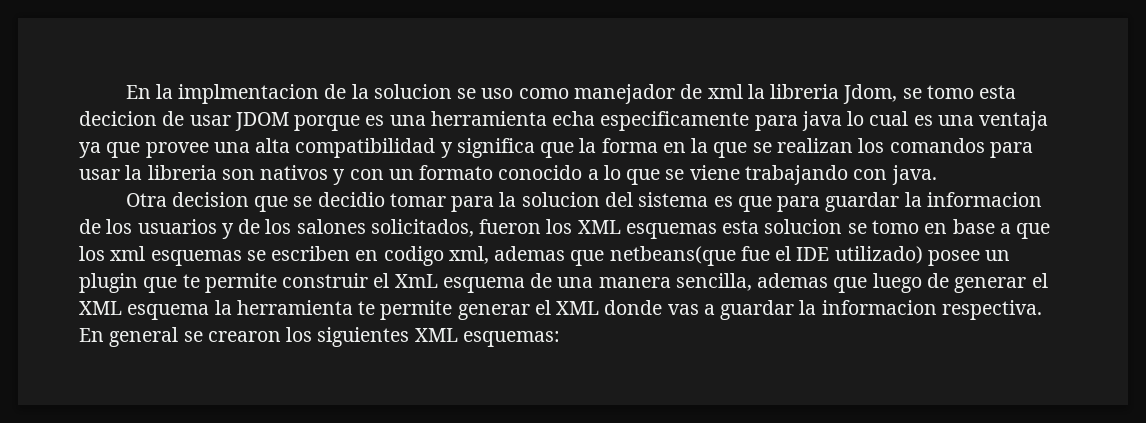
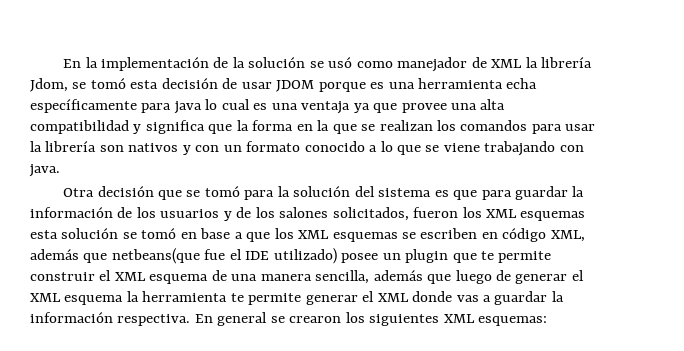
- En la implmentacion de la solucion se uso como manejador de xml la libreria Jdom, se tomo esta decicion de usar JDOM porque es una herramienta echa especificamente para java lo cual es una ventaja ya que provee una alta compatibilidad y significa que la forma en la que se realizan los comandos para usar la libreria son nativos y con un formato conocido a lo que se viene trabajando con java.
+ En la implementación de la solución se usó como manejador de XML la librería Jdom, se tomó esta decisión de usar JDOM porque es una herramienta echa específicamente para java lo cual es una ventaja ya que provee una alta compatibilidad y significa que la forma en la que se realizan los comandos para usar la librería son nativos y con un formato conocido a lo que se viene trabajando con java.
- Otra decision que se decidio tomar para la solucion del sistema es que para guardar la informacion de los usuarios y de los salones solicitados, fueron los XML esquemas esta solucion se tomo en base a que los xml esquemas se escriben en codigo xml, ademas que netbeans(que fue el IDE utilizado) posee un plugin que te permite construir el XmL esquema de una manera sencilla, ademas que luego de generar el XML esquema la herramienta te permite generar el XML donde vas a guardar la informacion respectiva.
+ Otra decisión que se tomó para la solución del sistema es que para guardar la información de los usuarios y de los salones solicitados, fueron los XML esquemas esta solución se tomó en base a que los XML esquemas se escriben en código XML, además que netbeans(que fue el IDE utilizado) posee un plugin que te permite construir el XML esquema de una manera sencilla, además que luego de generar el XML esquema la herramienta te permite generar el XML donde vas a guardar la información respectiva.

